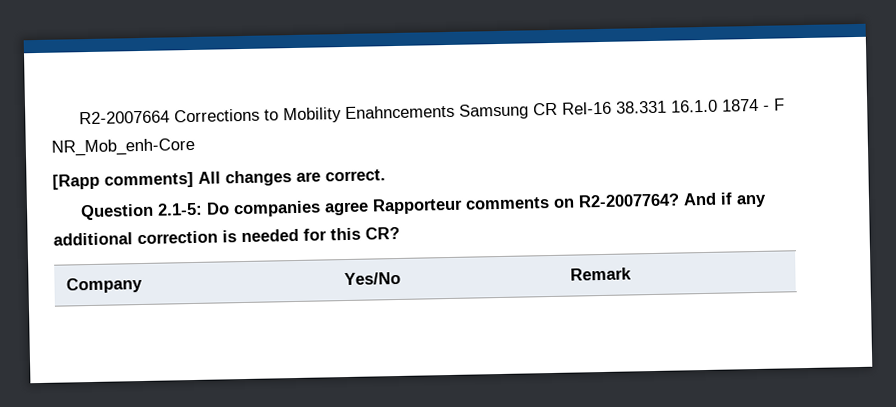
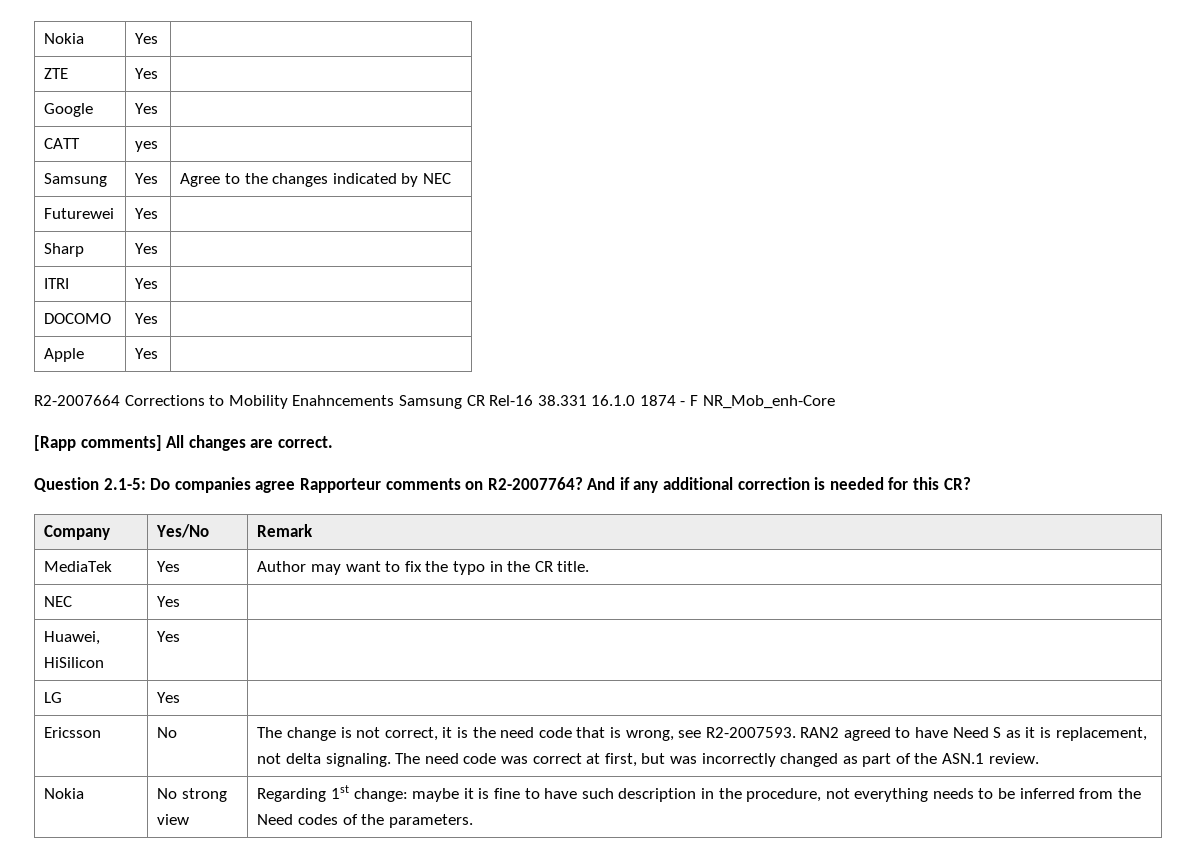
+ Nokia | Yes |
+ ZTE | Yes |
+ Google | Yes |
+ CATT | yes |
+ Samsung | Yes | Agree to the changes indicated by NEC
+ Futurewei | Yes |
+ Sharp | Yes |
+ ITRI | Yes |
+ DOCOMO | Yes |
+ Apple | Yes |
+ MediaTek | Yes | Author may want to fix the typo in the CR title.
+ NEC | Yes |
+ Huawei, HiSilicon | Yes |
+ LG | Yes |
+ Ericsson | No | The change is not correct, it is the need code that is wrong, see R2-2007593. RAN2 agreed to have Need S as it is replacement, not delta signaling. The need code was correct at first, but was incorrectly changed as part of the ASN.1 review.
+ Nokia | No strong view | Regarding 1st change: maybe it is fine to have such description in the procedure, not everything needs to be inferred from the Need codes of the parameters.

